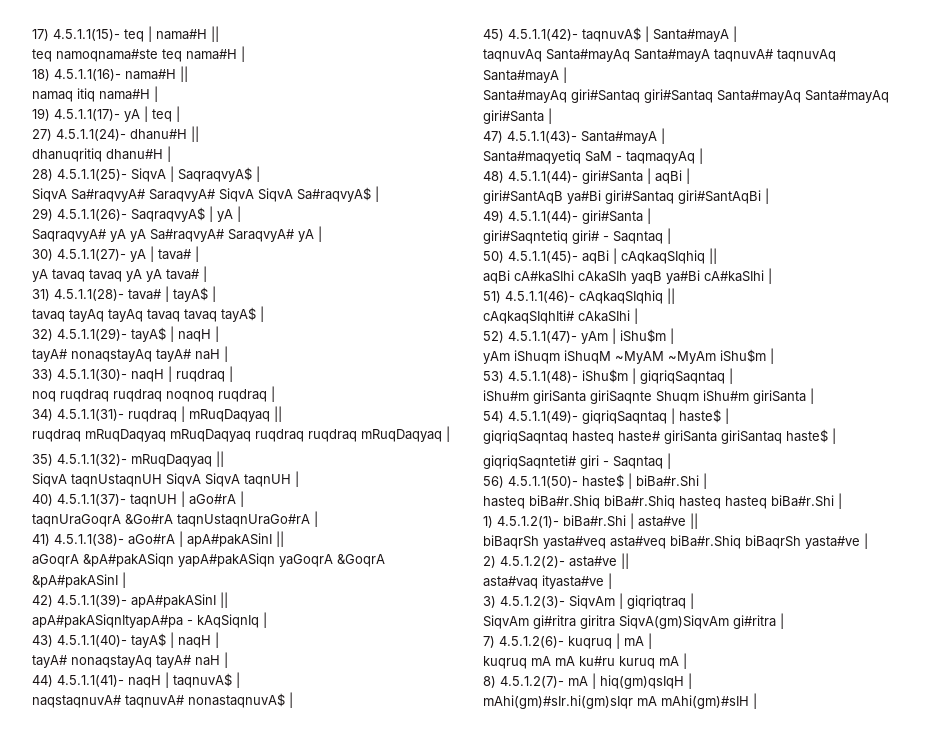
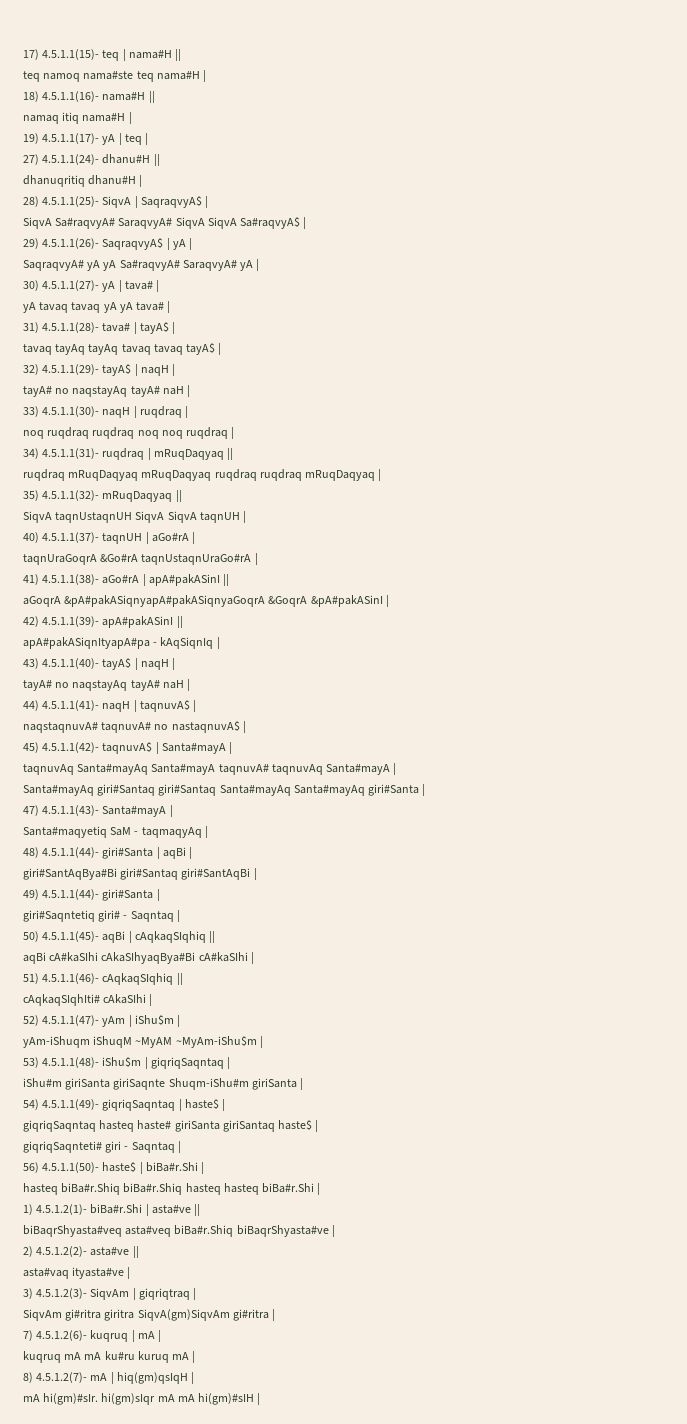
- teq namoqnama#ste teq nama#H |
+ teq namoq nama#ste teq nama#H |
  32) 4.5.1.1(29)- tayA$ | naqH |
- tayA# nonaqstayAq tayA# naH |
+ tayA# no naqstayAq tayA# naH |
- noq ruqdraq ruqdraq noqnoq ruqdraq |
+ noq ruqdraq ruqdraq noq noq ruqdraq |
- aGoqrA &pA#pakASiqn yapA#pakASiqn yaGoqrA &GoqrA &pA#pakASinI |
+ aGoqrA &pA#pakASiqnyapA#pakASiqnyaGoqrA &GoqrA &pA#pakASinI |
  43) 4.5.1.1(40)- tayA$ | naqH |
- tayA# nonaqstayAq tayA# naH |
+ tayA# no naqstayAq tayA# naH |
- naqstaqnuvA# taqnuvA# nonastaqnuvA$ |
+ naqstaqnuvA# taqnuvA# no nastaqnuvA$ |
- giri#SantAqB ya#Bi giri#Santaq giri#SantAqBi |
+ giri#SantAqBya#Bi giri#Santaq giri#SantAqBi |
- aqBi cA#kaSIhi cAkaSIh yaqB ya#Bi cA#kaSIhi |
+ aqBi cA#kaSIhi cAkaSIhyaqBya#Bi cA#kaSIhi |
- yAm iShuqm iShuqM ~MyAM ~MyAm iShu$m |
+ yAm-iShuqm iShuqM ~MyAM ~MyAm-iShu$m |
- iShu#m giriSanta giriSaqnte Shuqm iShu#m giriSanta |
+ iShu#m giriSanta giriSaqnte Shuqm-iShu#m giriSanta |
- biBaqrSh yasta#veq asta#veq biBa#r.Shiq biBaqrSh yasta#ve |
+ biBaqrShyasta#veq asta#veq biBa#r.Shiq biBaqrShyasta#ve |
- mAhi(gm)#sIr.hi(gm)sIqr mA mAhi(gm)#sIH |
+ mA hi(gm)#sIr. hi(gm)sIqr mA mA hi(gm)#sIH |

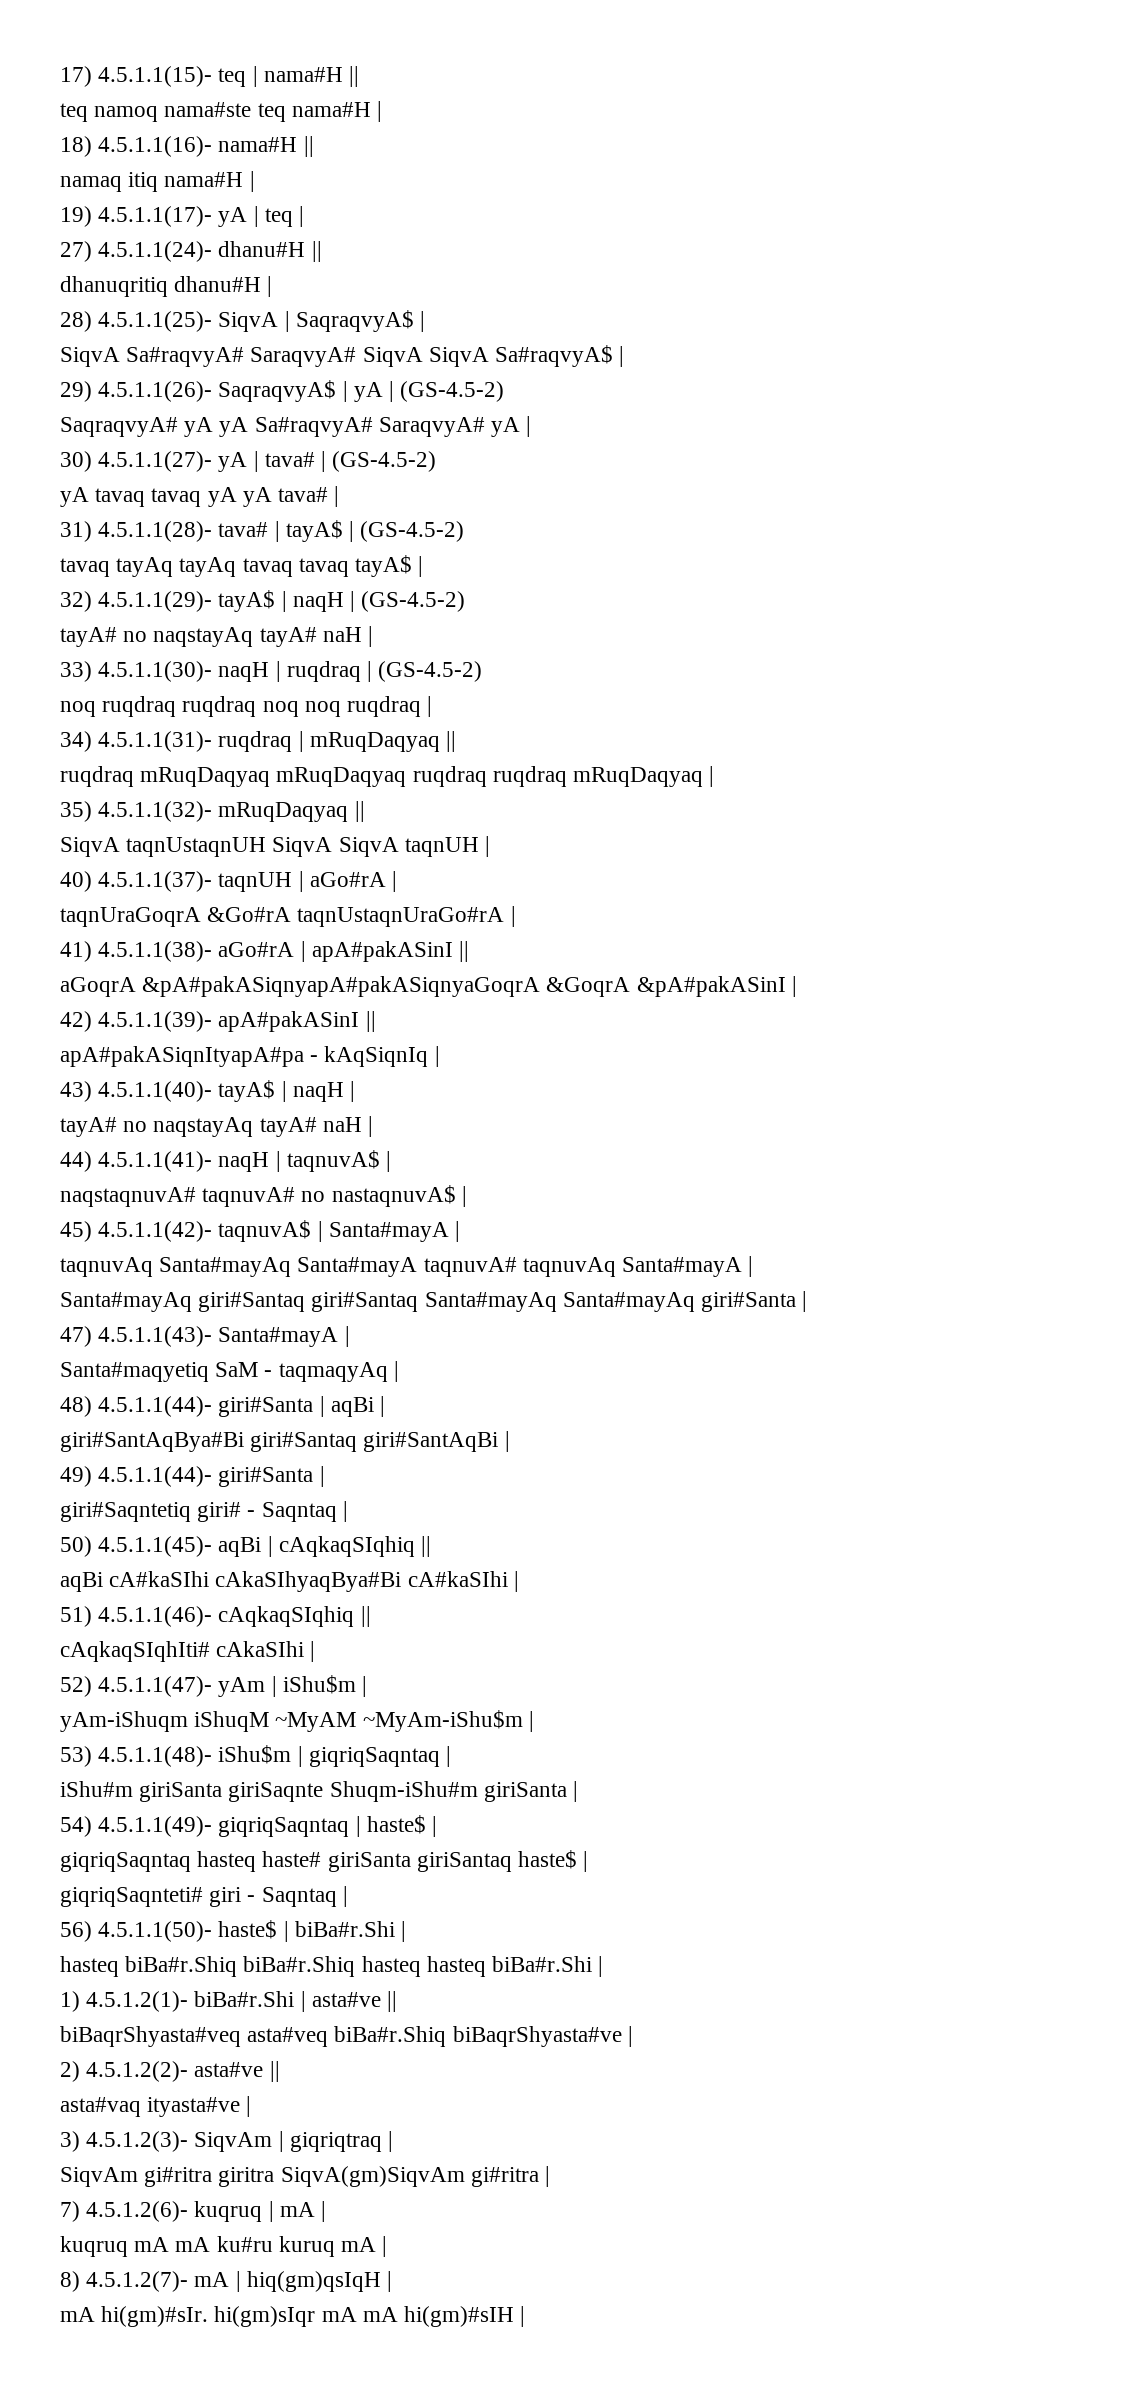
- 29) 4.5.1.1(26)- SaqraqvyA$ | yA |
+ 29) 4.5.1.1(26)- SaqraqvyA$ | yA | (GS-4.5-2)
- 30) 4.5.1.1(27)- yA | tava# |
+ 30) 4.5.1.1(27)- yA | tava# | (GS-4.5-2)
- 31) 4.5.1.1(28)- tava# | tayA$ |
+ 31) 4.5.1.1(28)- tava# | tayA$ | (GS-4.5-2)
- 32) 4.5.1.1(29)- tayA$ | naqH |
+ 32) 4.5.1.1(29)- tayA$ | naqH | (GS-4.5-2)
- 33) 4.5.1.1(30)- naqH | ruqdraq |
+ 33) 4.5.1.1(30)- naqH | ruqdraq | (GS-4.5-2)

